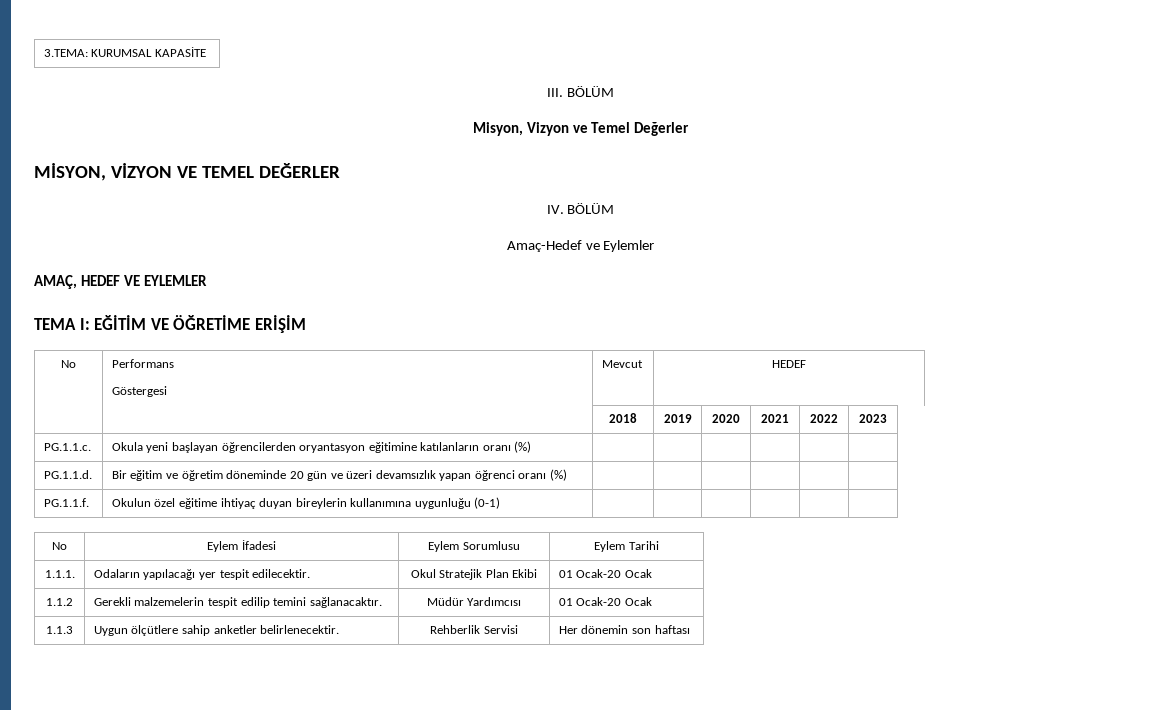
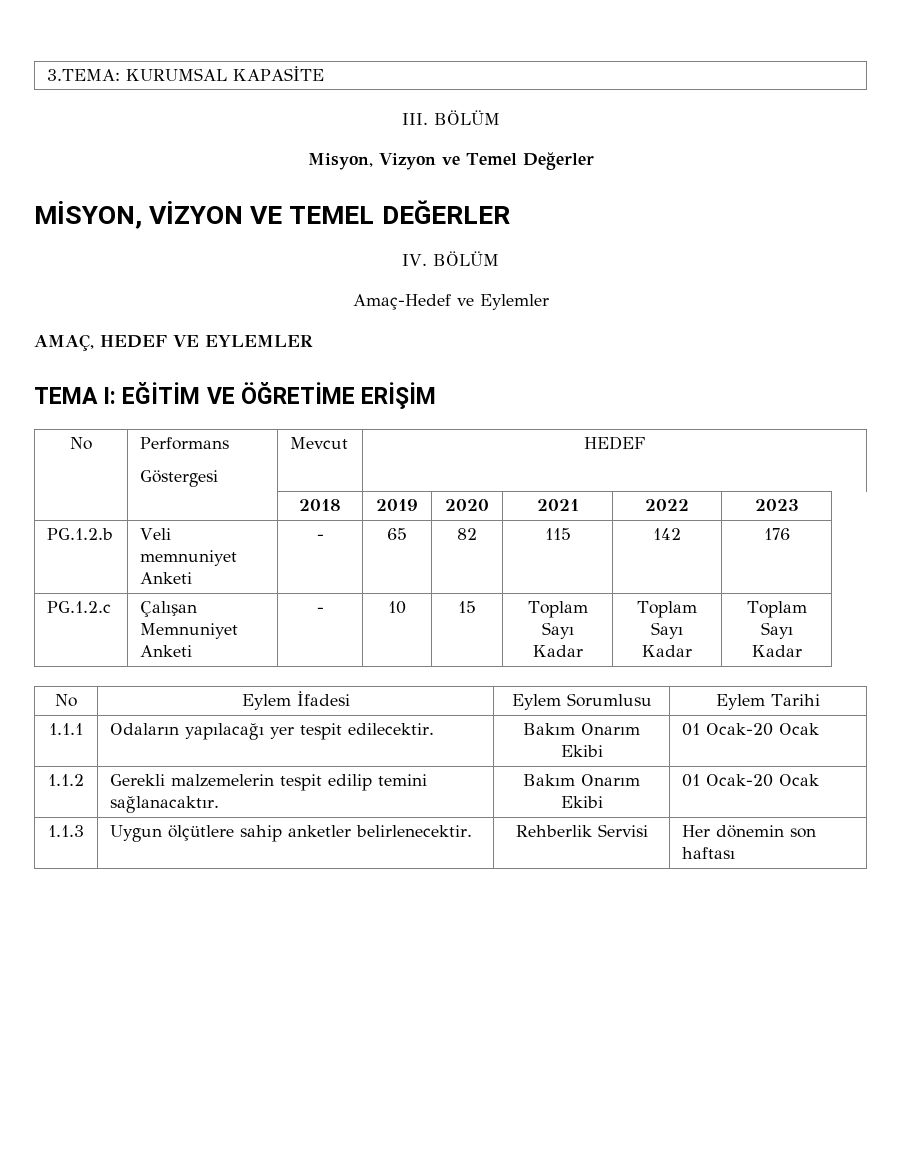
- PG.1.1.c. | Okula yeni başlayan öğrencilerden oryantasyon eğitimine katılanların oranı (%) | | | | | |
- PG.1.1.d. | Bir eğitim ve öğretim döneminde 20 gün ve üzeri devamsızlık yapan öğrenci oranı (%) | | | | | |
- PG.1.1.f. | Okulun özel eğitime ihtiyaç duyan bireylerin kullanımına uygunluğu (0-1) | | | | | |
+ PG.1.2.b | Veli memnuniyet Anketi | - | 65 | 82 | 115 | 142 | 176
+ PG.1.2.c | Çalışan Memnuniyet Anketi | - | 10 | 15 | Toplam Sayı Kadar | Toplam Sayı Kadar | Toplam Sayı Kadar
- 1.1.1. | Odaların yapılacağı yer tespit edilecektir. | Okul Stratejik Plan Ekibi | 01 Ocak-20 Ocak
+ 1.1.1 | Odaların yapılacağı yer tespit edilecektir. | Bakım Onarım Ekibi | 01 Ocak-20 Ocak
- 1.1.2 | Gerekli malzemelerin tespit edilip temini sağlanacaktır. | Müdür Yardımcısı | 01 Ocak-20 Ocak
+ 1.1.2 | Gerekli malzemelerin tespit edilip temini sağlanacaktır. | Bakım Onarım Ekibi | 01 Ocak-20 Ocak

